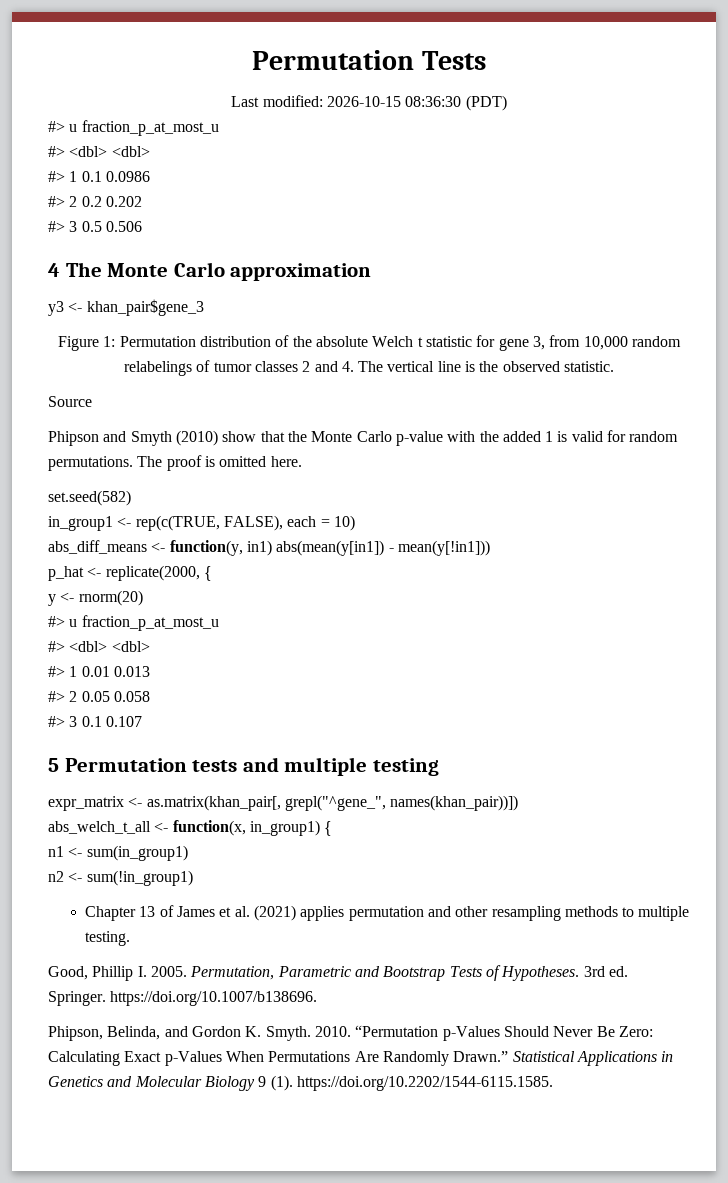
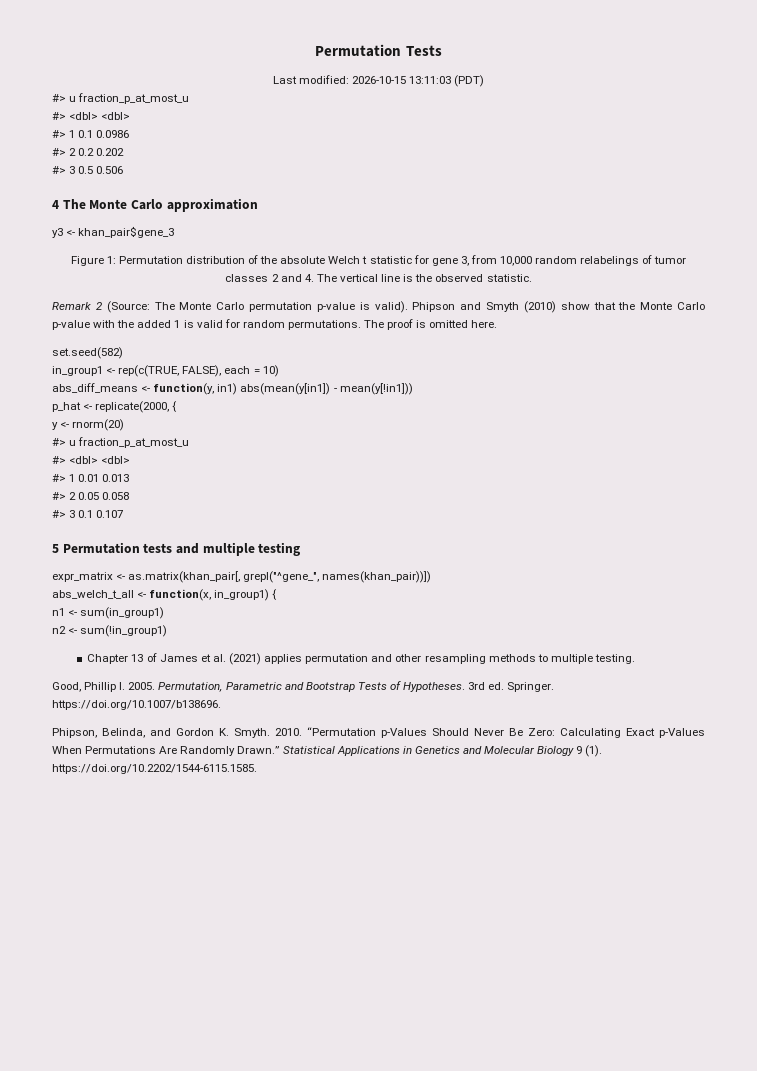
- Last modified: 2026-10-15 08:36:30 (PDT)
+ Last modified: 2026-10-15 13:11:03 (PDT)
- Source
- Phipson and Smyth (2010) show that the Monte Carlo p-value with the added 1 is valid for random permutations.
+ Remark 2 (Source: The Monte Carlo permutation p-value is valid). Phipson and Smyth (2010) show that the Monte Carlo p-value with the added 1 is valid for random permutations.

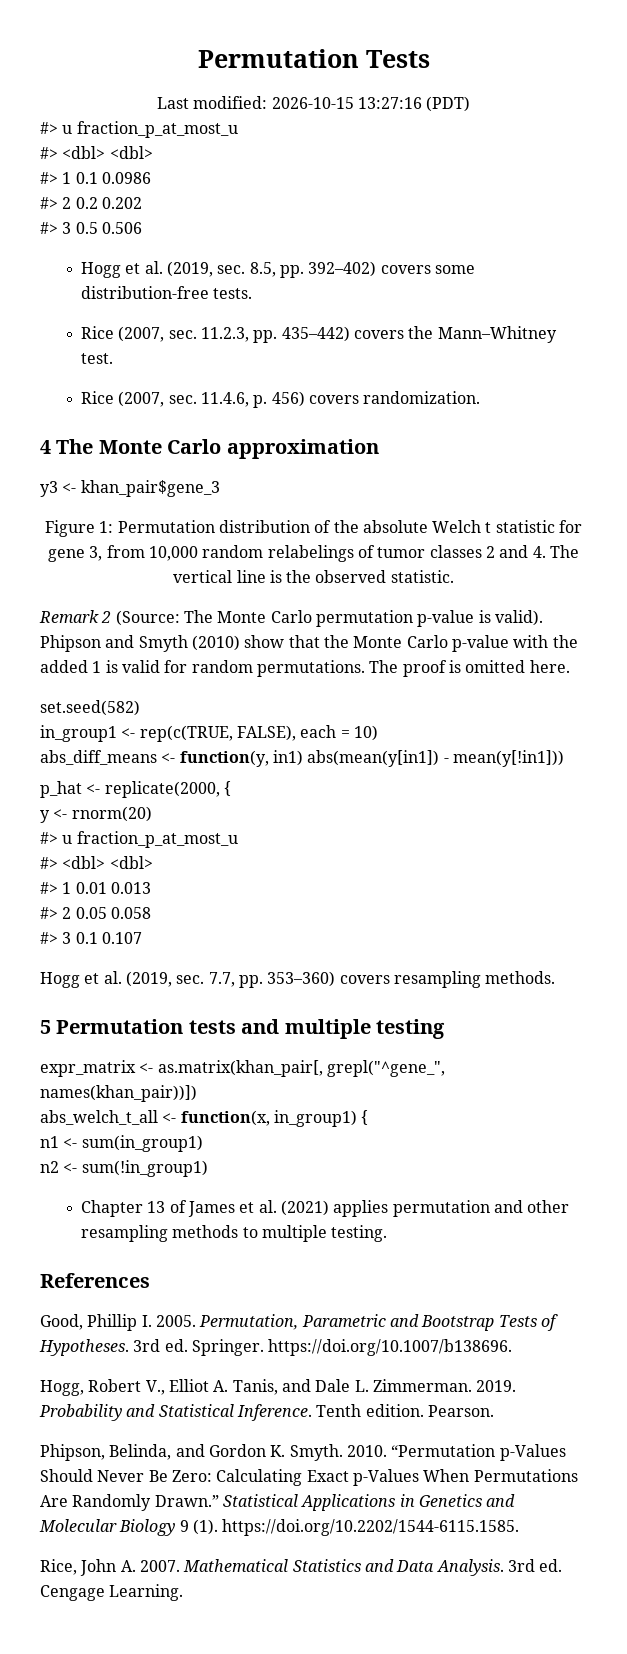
- Last modified: 2026-10-15 13:11:03 (PDT)
+ Last modified: 2026-10-15 13:27:16 (PDT)
+ Hogg et al. (2019, sec. 8.5, pp. 392–402) covers some distribution-free tests.
+ Rice (2007, sec. 11.2.3, pp. 435–442) covers the Mann–Whitney test.
+ Rice (2007, sec. 11.4.6, p. 456) covers randomization.
+ Hogg et al. (2019, sec. 7.7, pp. 353–360) covers resampling methods.
+ References
+ Hogg, Robert V., Elliot A. Tanis, and Dale L. Zimmerman. 2019. Probability and Statistical Inference. Tenth edition. Pearson.
+ Rice, John A. 2007. Mathematical Statistics and Data Analysis. 3rd ed. Cengage Learning.

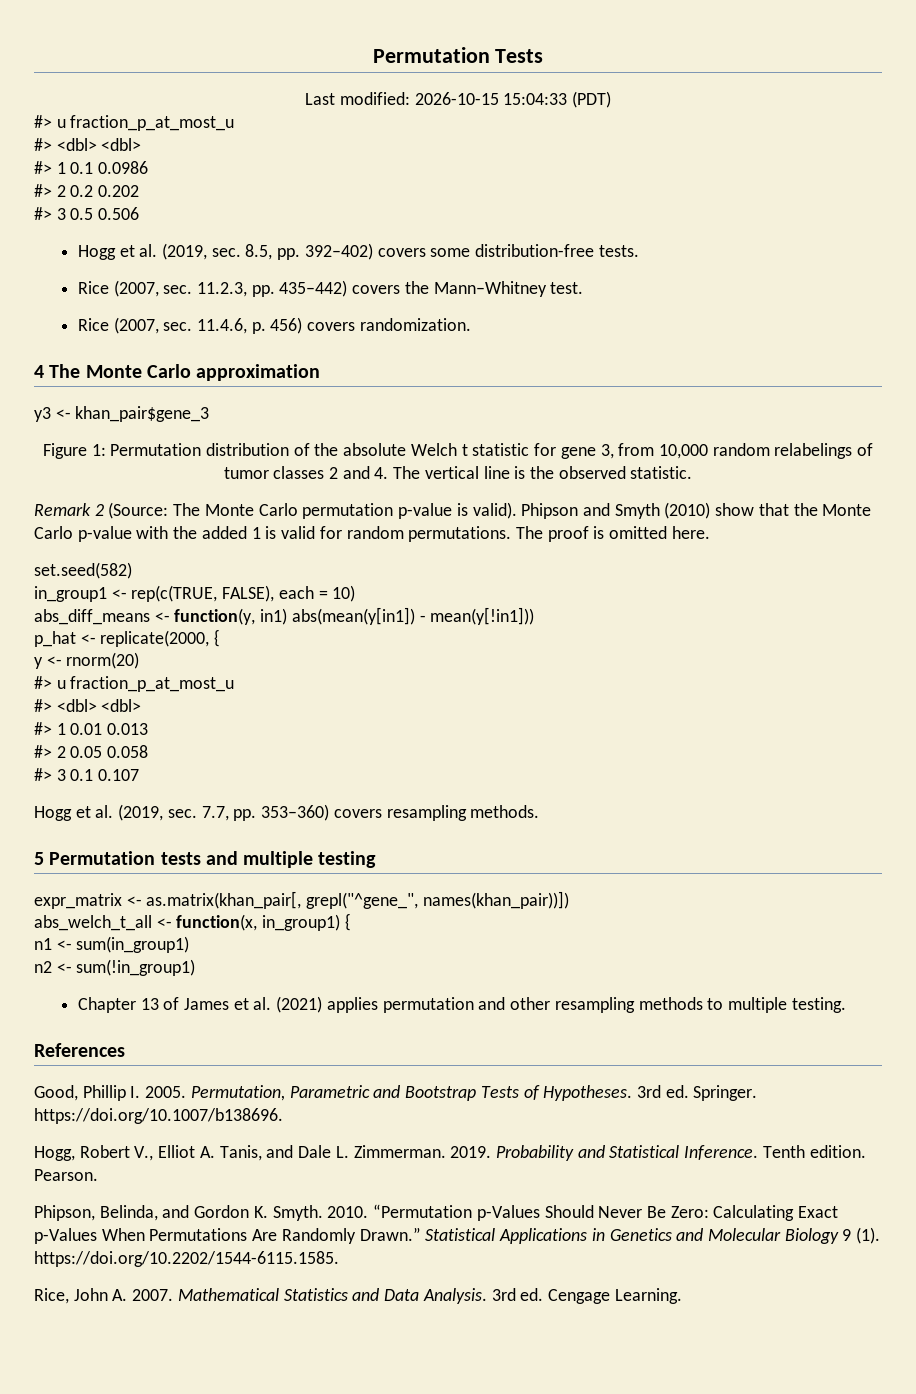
- Last modified: 2026-10-15 13:27:16 (PDT)
+ Last modified: 2026-10-15 15:04:33 (PDT)

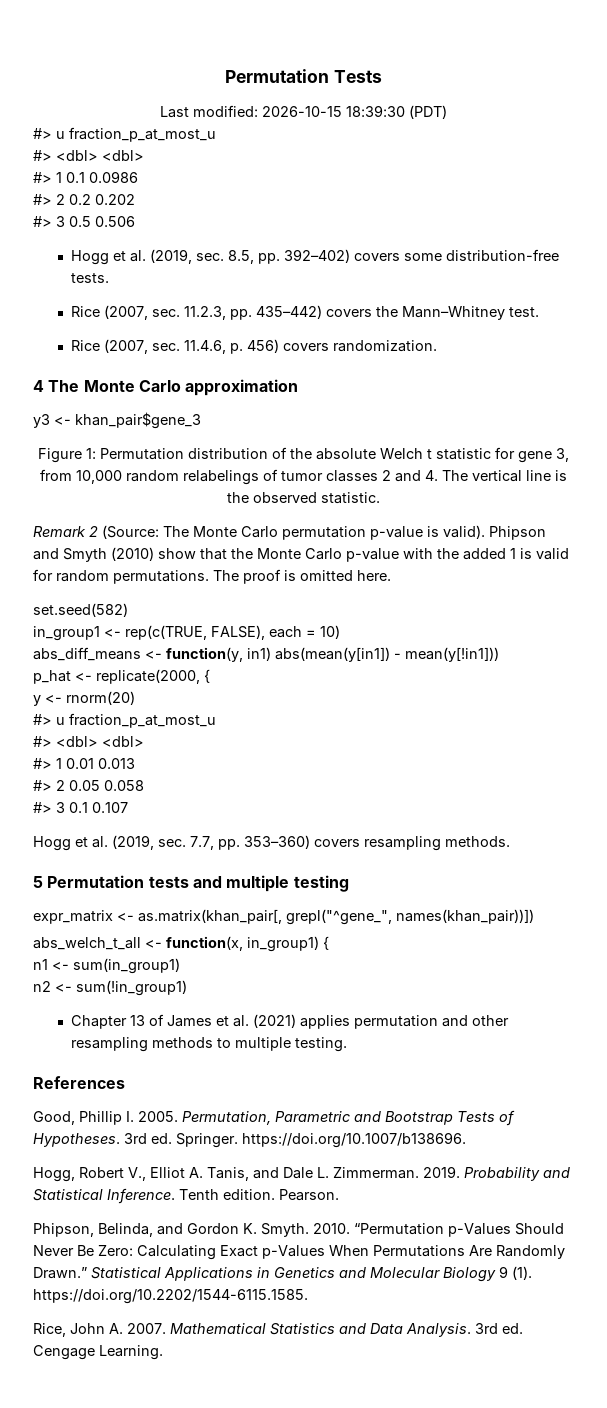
- Last modified: 2026-10-15 15:04:33 (PDT)
+ Last modified: 2026-10-15 18:39:30 (PDT)

